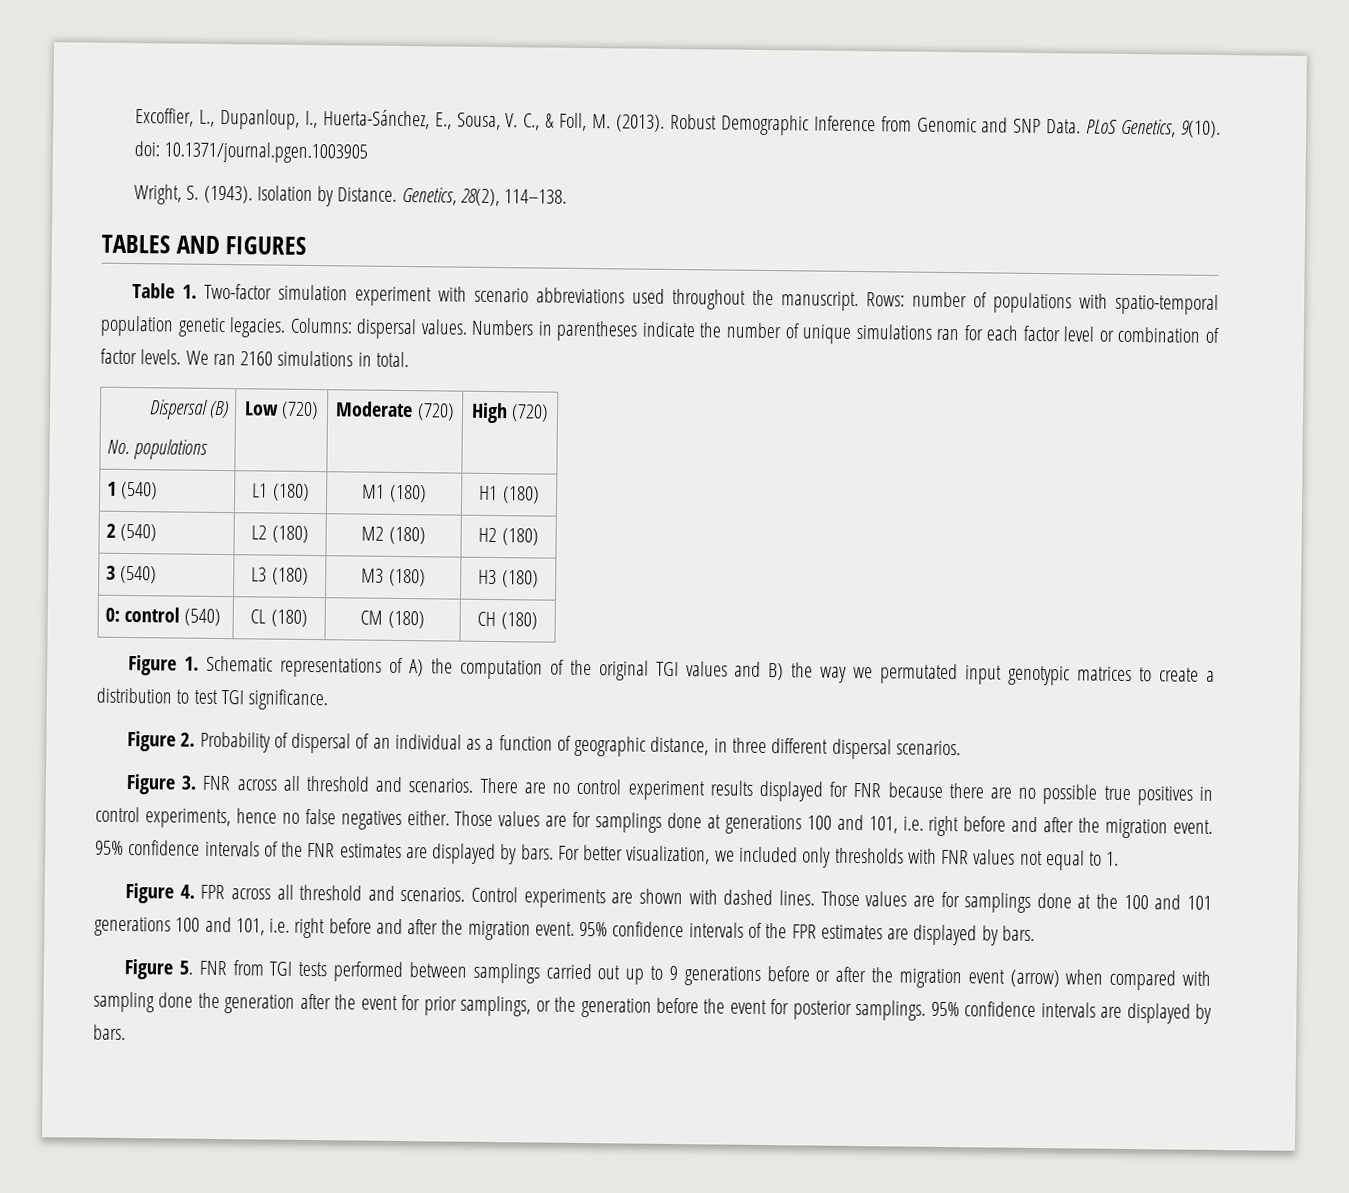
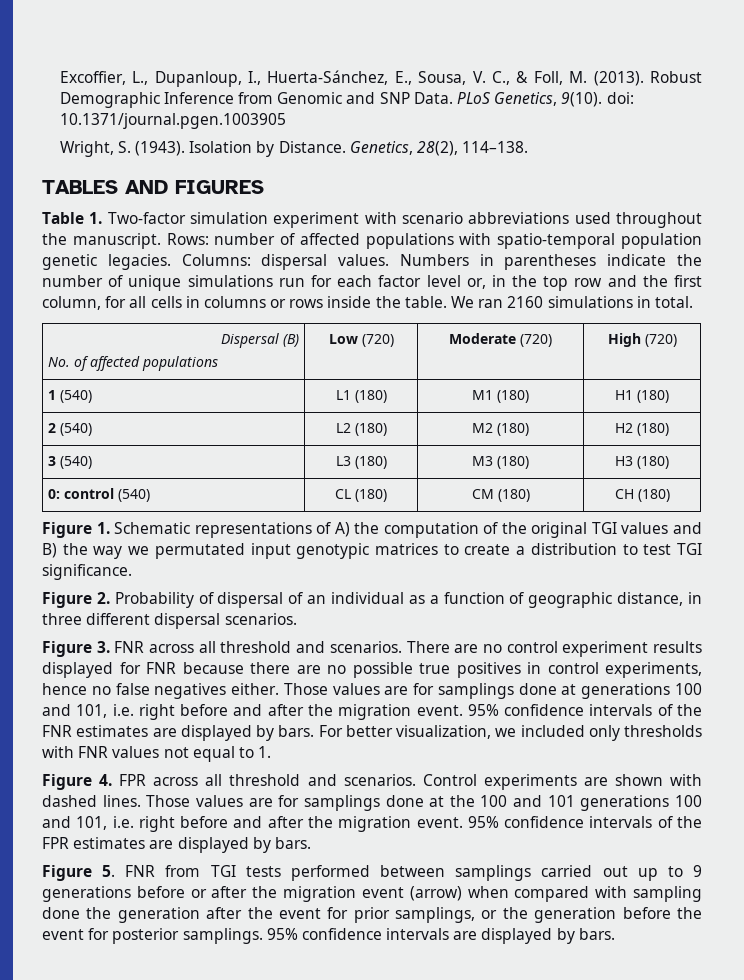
- Rows: number of populations with spatio-temporal population genetic legacies.
+ Rows: number of affected populations with spatio-temporal population genetic legacies.
- Numbers in parentheses indicate the number of unique simulations ran for each factor level or combination of factor levels.
+ Numbers in parentheses indicate the number of unique simulations run for each factor level or, in the top row and the first column, for all cells in columns or rows inside the table.
  Dispersal (B)
- No. populations | Low (720) | Moderate (720) | High (720)
+ No. of affected populations | Low (720) | Moderate (720) | High (720)

